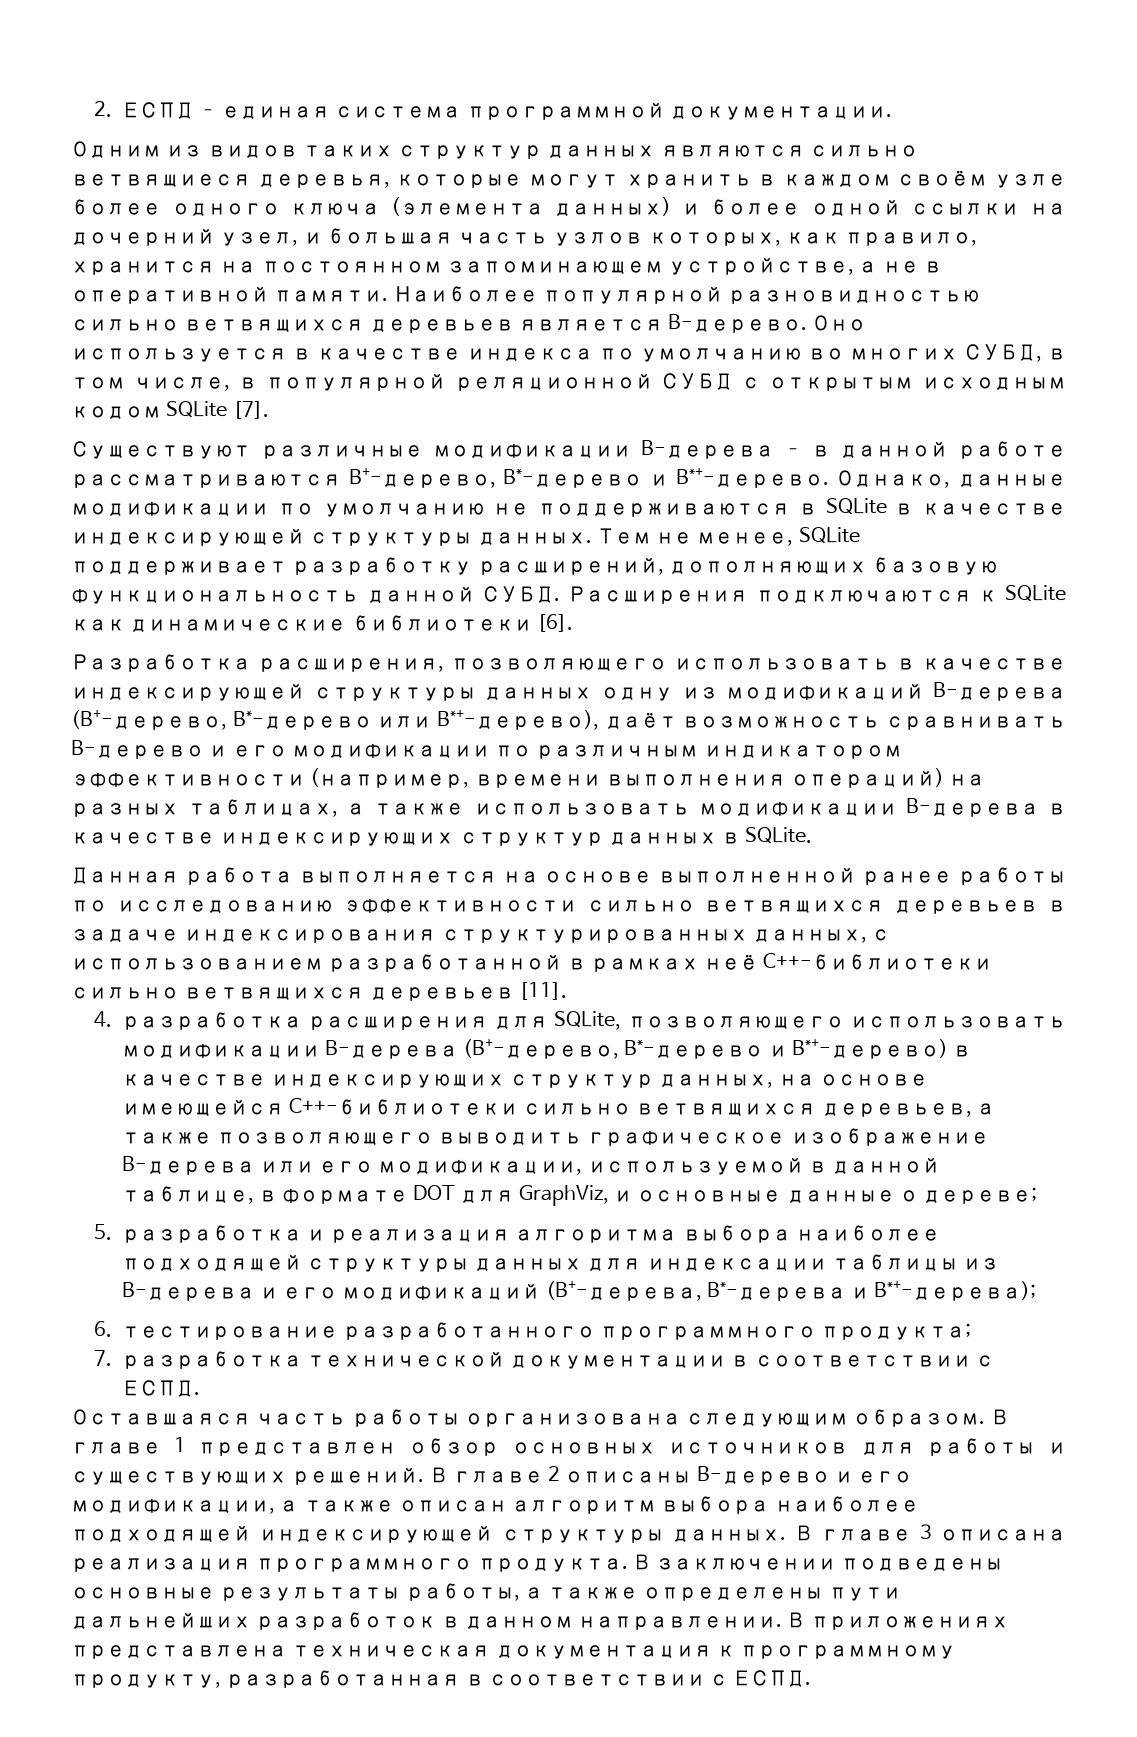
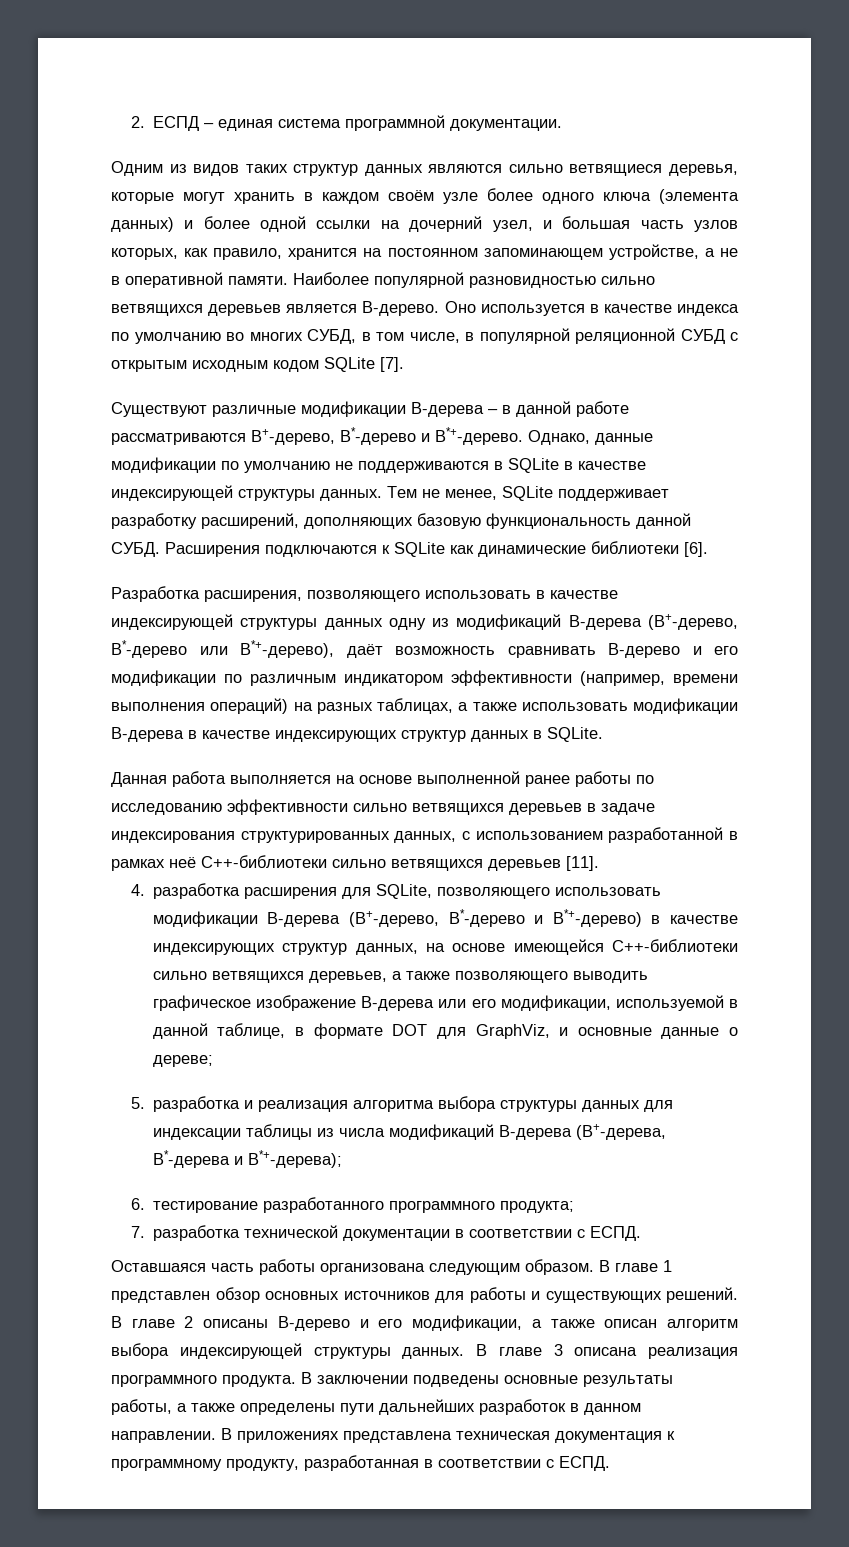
- 5. разработка и реализация алгоритма выбора наиболее подходящей структуры данных для индексации таблицы из B-дерева и его модификаций (B+-дерева, B*-дерева и B*+-дерева);
+ 5. разработка и реализация алгоритма выбора структуры данных для индексации таблицы из числа модификаций B-дерева (B+-дерева, B*-дерева и B*+-дерева);
- В главе 2 описаны B-дерево и его модификации, а также описан алгоритм выбора наиболее подходящей индексирующей структуры данных.
+ В главе 2 описаны B-дерево и его модификации, а также описан алгоритм выбора индексирующей структуры данных.

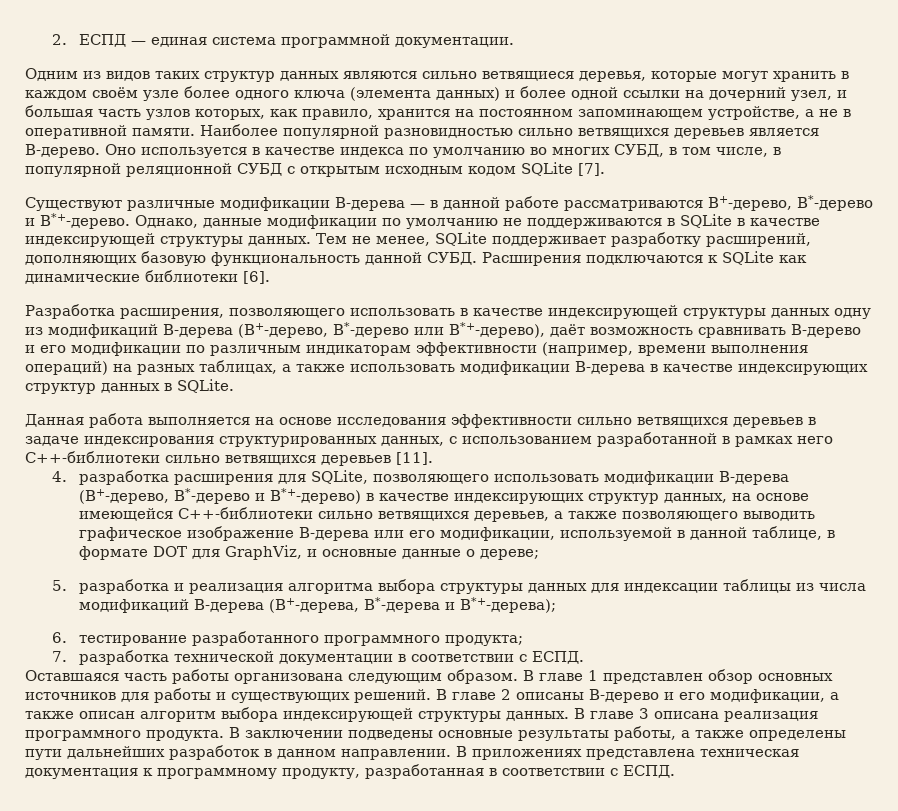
- 2. ЕСПД – единая система программной документации.
+ 2. ЕСПД — единая система программной документации.
- Существуют различные модификации B-дерева – в данной работе рассматриваются B+-дерево, B*-дерево и B*+-дерево.
+ Существуют различные модификации B-дерева — в данной работе рассматриваются B+-дерево, B*-дерево и B*+-дерево.
- Разработка расширения, позволяющего использовать в качестве индексирующей структуры данных одну из модификаций B-дерева (B+-дерево, B*-дерево или B*+-дерево), даёт возможность сравнивать B-дерево и его модификации по различным индикатором эффективности (например, времени выполнения операций) на разных таблицах, а также использовать модификации B-дерева в качестве индексирующих структур данных в SQLite.
+ Разработка расширения, позволяющего использовать в качестве индексирующей структуры данных одну из модификаций B-дерева (B+-дерево, B*-дерево или B*+-дерево), даёт возможность сравнивать B-дерево и его модификации по различным индикаторам эффективности (например, времени выполнения операций) на разных таблицах, а также использовать модификации B-дерева в качестве индексирующих структур данных в SQLite.
- Данная работа выполняется на основе выполненной ранее работы по исследованию эффективности сильно ветвящихся деревьев в задаче индексирования структурированных данных, с использованием разработанной в рамках неё C++-библиотеки сильно ветвящихся деревьев [11].
+ Данная работа выполняется на основе исследования эффективности сильно ветвящихся деревьев в задаче индексирования структурированных данных, с использованием разработанной в рамках него C++-библиотеки сильно ветвящихся деревьев [11].

